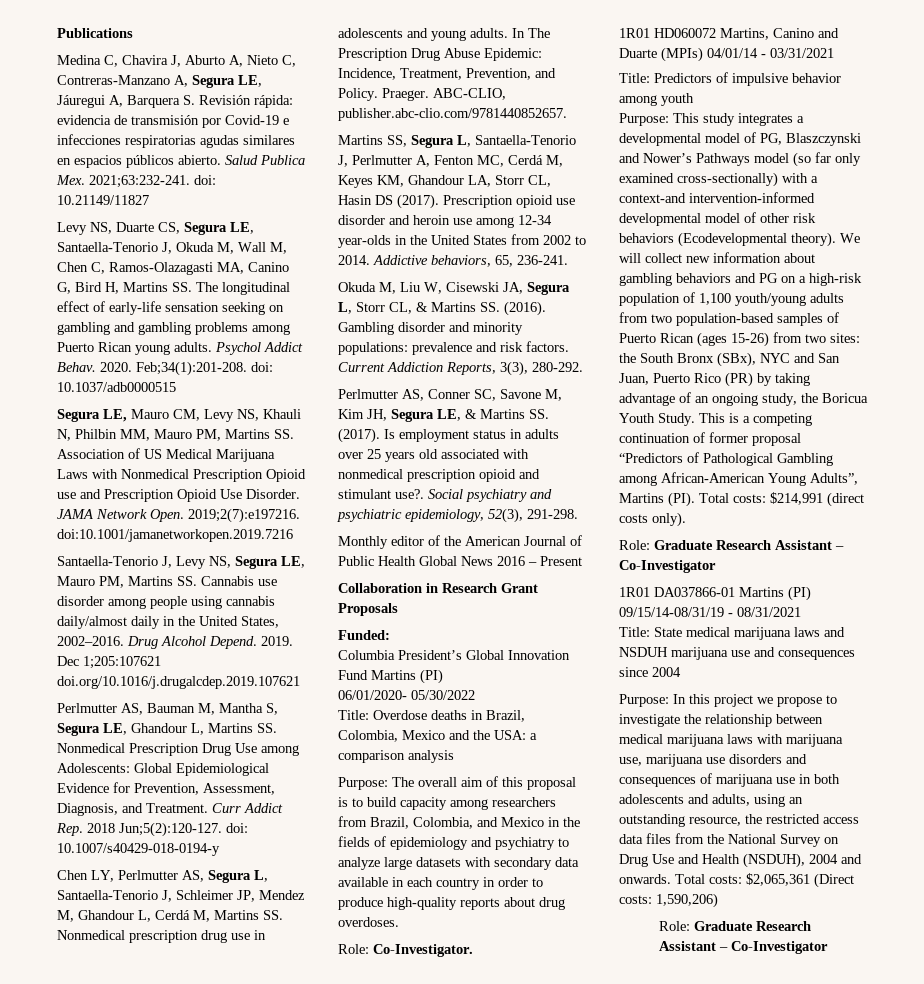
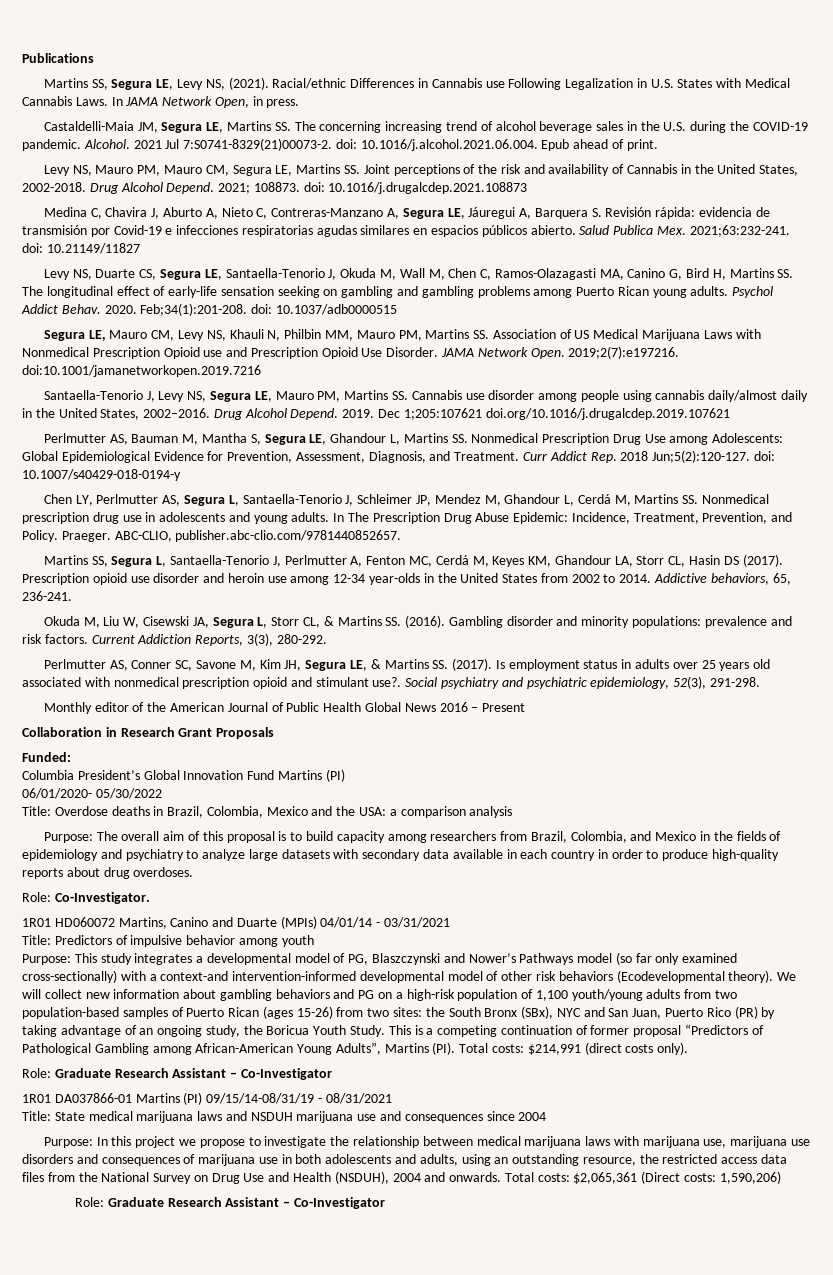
+ Martins SS, Segura LE, Levy NS, (2021). Racial/ethnic Differences in Cannabis use Following Legalization in U.S. States with Medical Cannabis Laws. In JAMA Network Open, in press.
+ Castaldelli-Maia JM, Segura LE, Martins SS. The concerning increasing trend of alcohol beverage sales in the U.S. during the COVID-19 pandemic. Alcohol. 2021 Jul 7:S0741-8329(21)00073-2. doi: 10.1016/j.alcohol.2021.06.004. Epub ahead of print.
+ Levy NS, Mauro PM, Mauro CM, Segura LE, Martins SS. Joint perceptions of the risk and availability of Cannabis in the United States, 2002-2018. Drug Alcohol Depend. 2021; 108873. doi: 10.1016/j.drugalcdep.2021.108873

